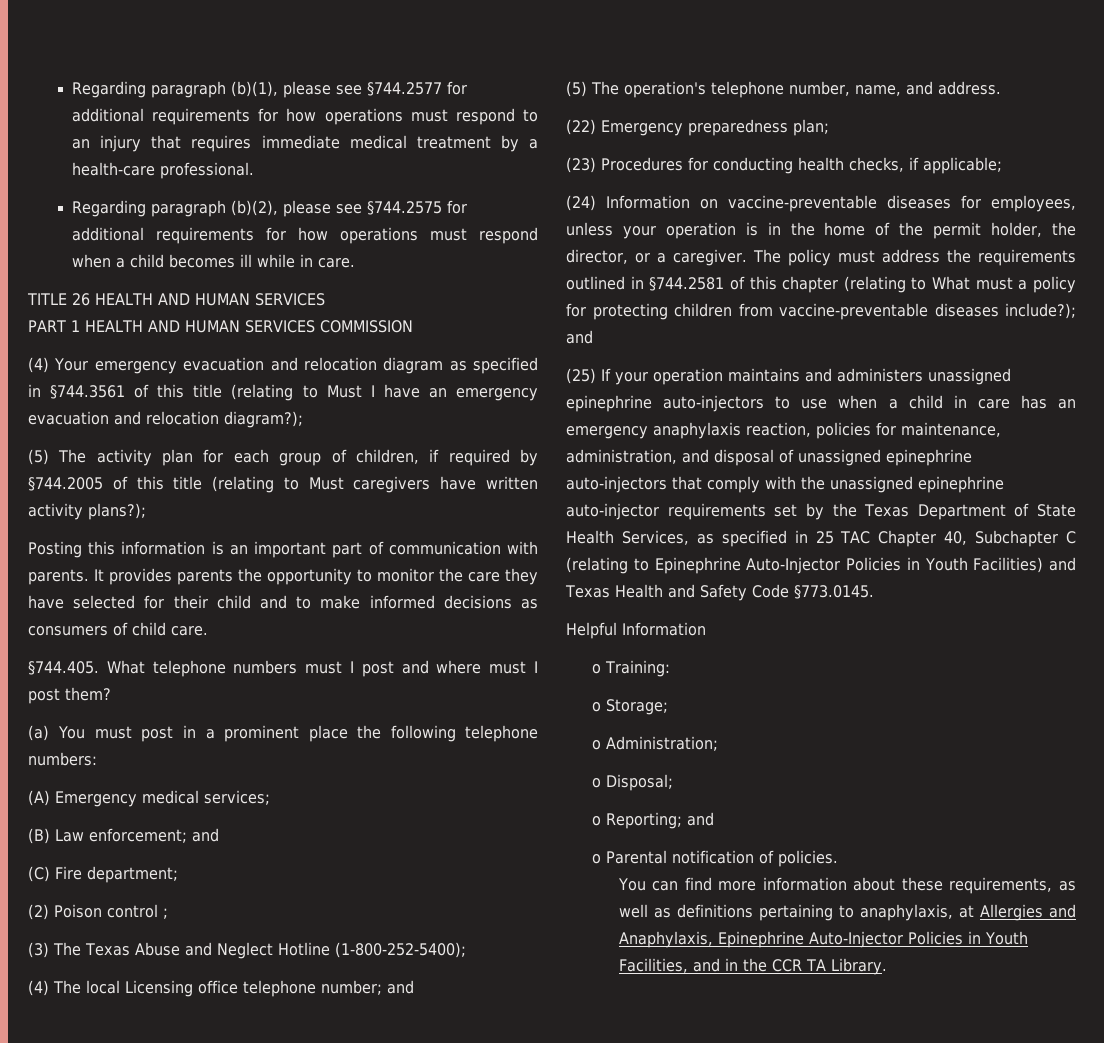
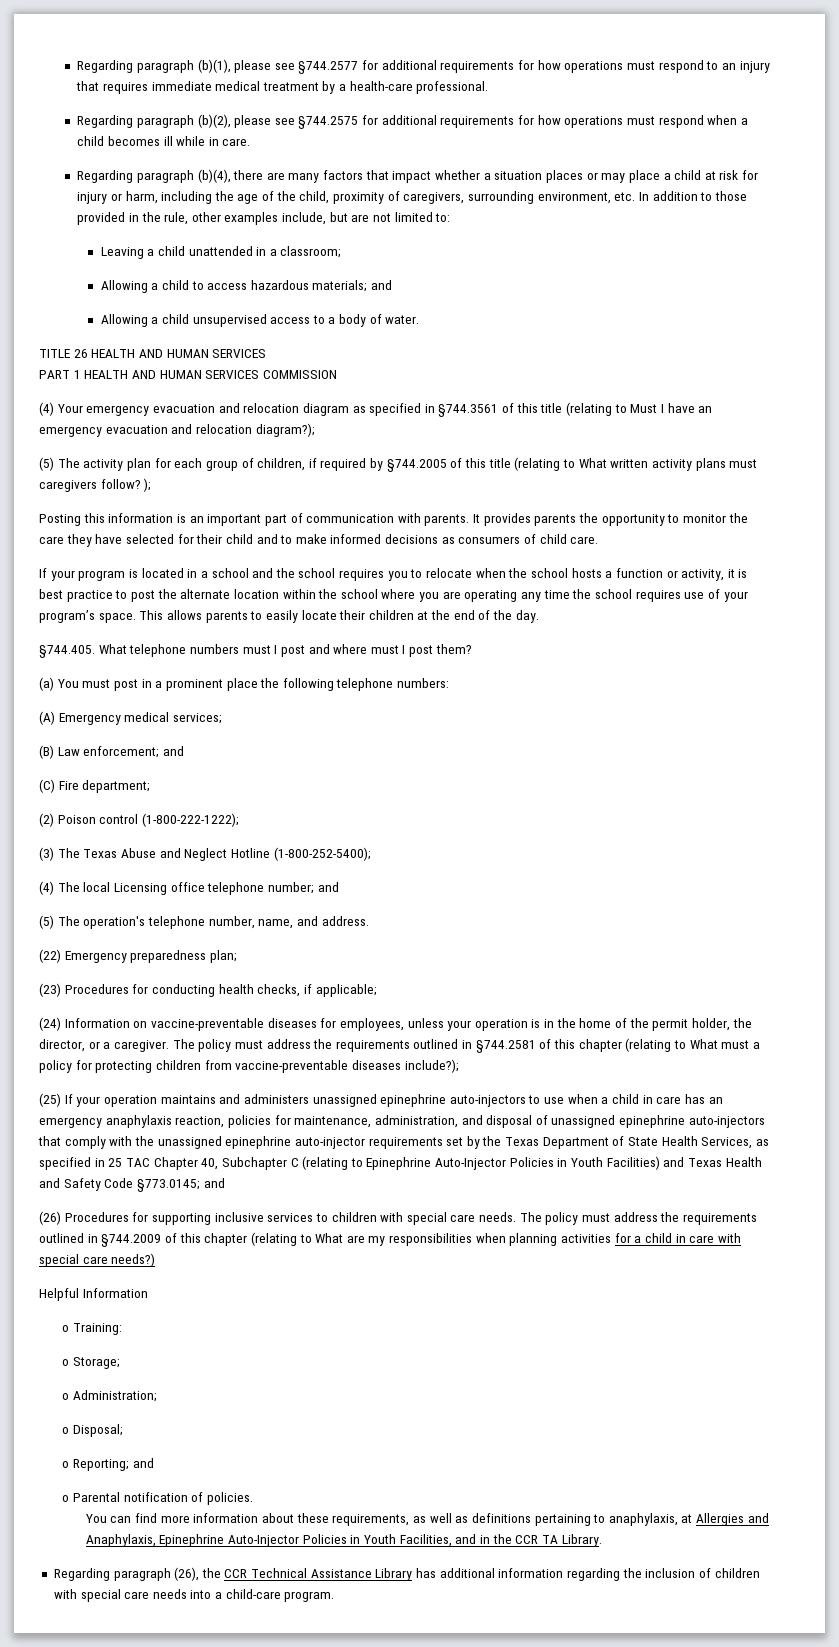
+ Regarding paragraph (b)(4), there are many factors that impact whether a situation places or may place a child at risk for injury or harm, including the age of the child, proximity of caregivers, surrounding environment, etc. In addition to those provided in the rule, other examples include, but are not limited to:
+ Leaving a child unattended in a classroom;
+ Allowing a child to access hazardous materials; and
+ Allowing a child unsupervised access to a body of water.
- (5) The activity plan for each group of children, if required by §744.2005 of this title (relating to Must caregivers have written activity plans?);
+ (5) The activity plan for each group of children, if required by §744.2005 of this title (relating to What written activity plans must caregivers follow? );
+ If your program is located in a school and the school requires you to relocate when the school hosts a function or activity, it is best practice to post the alternate location within the school where you are operating any time the school requires use of your program’s space. This allows parents to easily locate their children at the end of the day.
- (2) Poison control ;
+ (2) Poison control (1-800-222-1222);
- The policy must address the requirements outlined in §744.2581 of this chapter (relating to What must a policy for protecting children from vaccine-preventable diseases include?); and
+ The policy must address the requirements outlined in §744.2581 of this chapter (relating to What must a policy for protecting children from vaccine-preventable diseases include?);
- (25) If your operation maintains and administers unassigned epinephrine auto-injectors to use when a child in care has an emergency anaphylaxis reaction, policies for maintenance, administration, and disposal of unassigned epinephrine auto-injectors that comply with the unassigned epinephrine auto-injector requirements set by the Texas Department of State Health Services, as specified in 25 TAC Chapter 40, Subchapter C (relating to Epinephrine Auto-Injector Policies in Youth Facilities) and Texas Health and Safety Code §773.0145.
+ (25) If your operation maintains and administers unassigned epinephrine auto-injectors to use when a child in care has an emergency anaphylaxis reaction, policies for maintenance, administration, and disposal of unassigned epinephrine auto-injectors that comply with the unassigned epinephrine auto-injector requirements set by the Texas Department of State Health Services, as specified in 25 TAC Chapter 40, Subchapter C (relating to Epinephrine Auto-Injector Policies in Youth Facilities) and Texas Health and Safety Code §773.0145; and
+ (26) Procedures for supporting inclusive services to children with special care needs. The policy must address the requirements outlined in §744.2009 of this chapter (relating to What are my responsibilities when planning activities for a child in care with special care needs?)
+ Regarding paragraph (26), the CCR Technical Assistance Library has additional information regarding the inclusion of children with special care needs into a child-care program.

